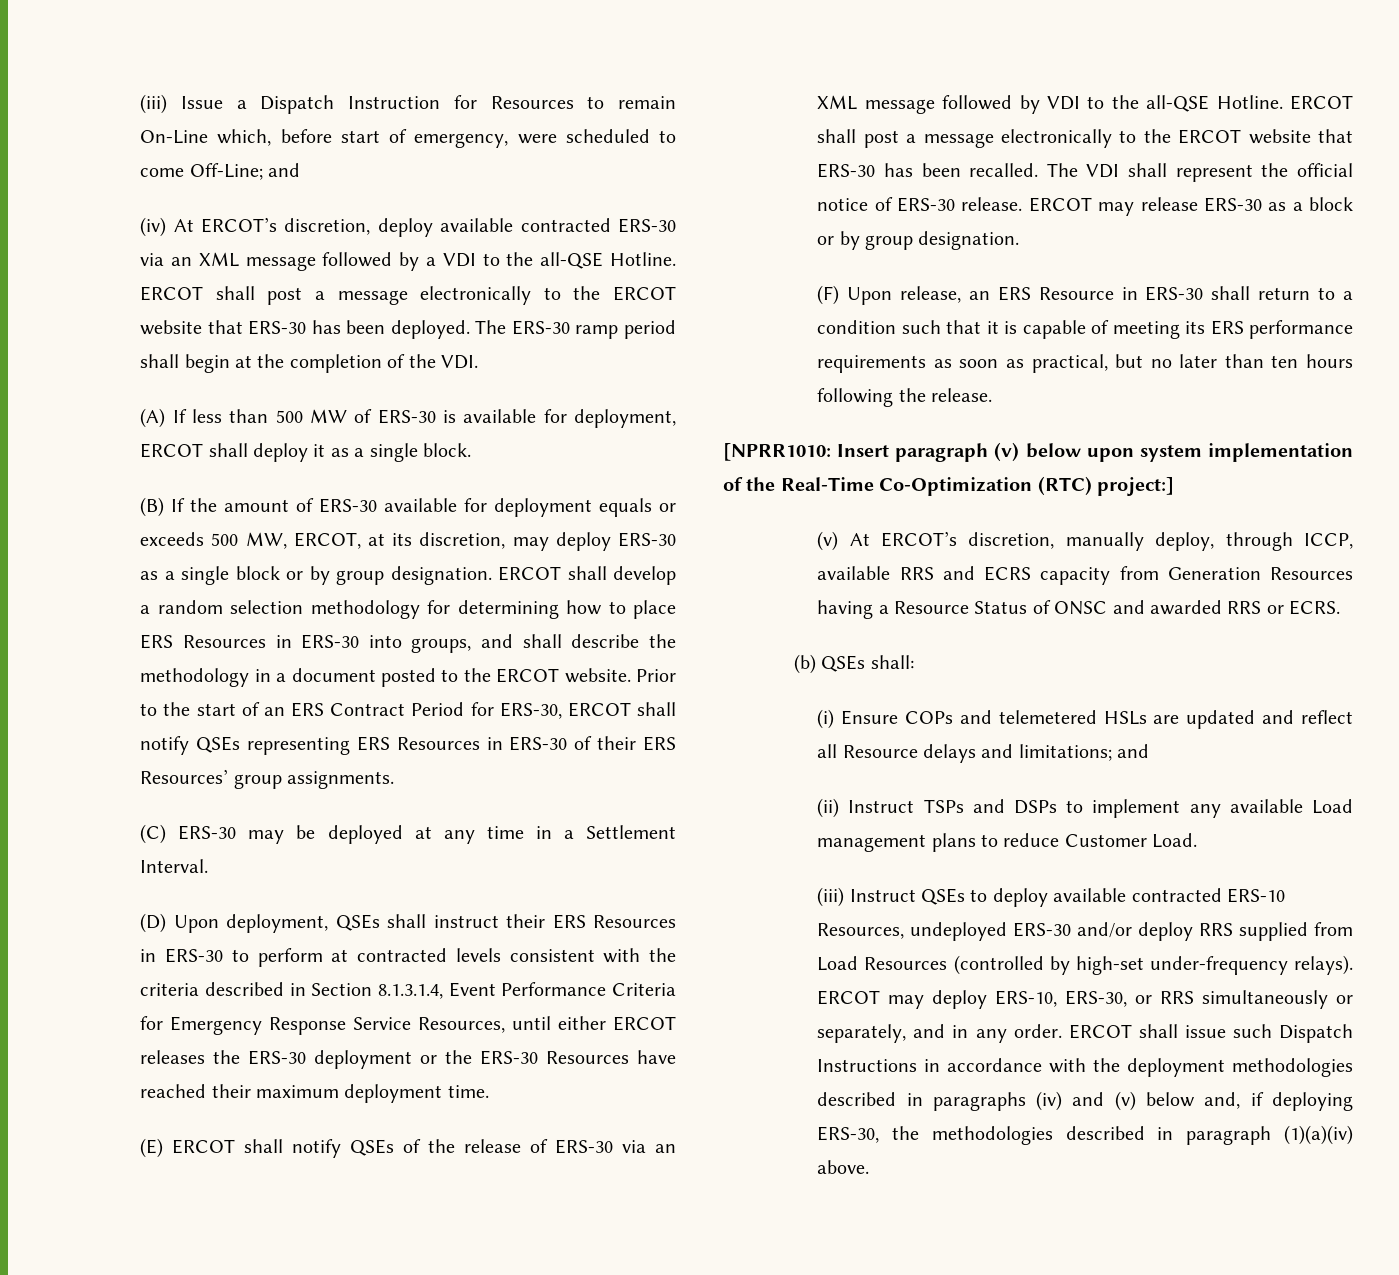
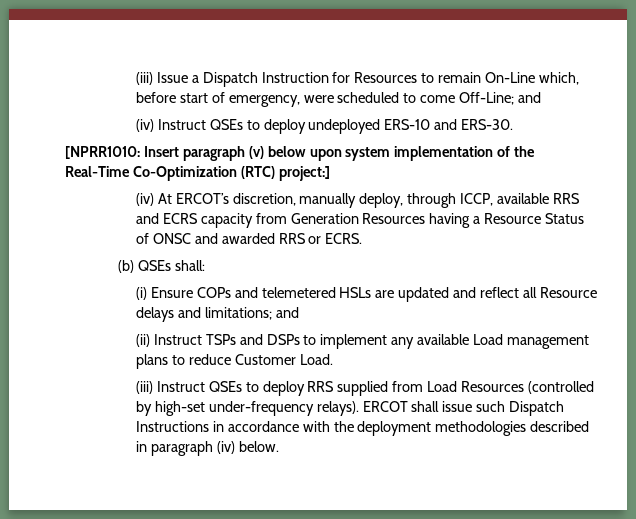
- (iv) At ERCOT’s discretion, deploy available contracted ERS-30 via an XML message followed by a VDI to the all-QSE Hotline. ERCOT shall post a message electronically to the ERCOT website that ERS-30 has been deployed. The ERS-30 ramp period shall begin at the completion of the VDI.
- (A) If less than 500 MW of ERS-30 is available for deployment, ERCOT shall deploy it as a single block.
- (B) If the amount of ERS-30 available for deployment equals or exceeds 500 MW, ERCOT, at its discretion, may deploy ERS-30 as a single block or by group designation. ERCOT shall develop a random selection methodology for determining how to place ERS Resources in ERS-30 into groups, and shall describe the methodology in a document posted to the ERCOT website. Prior to the start of an ERS Contract Period for ERS-30, ERCOT shall notify QSEs representing ERS Resources in ERS-30 of their ERS Resources’ group assignments.
- (C) ERS-30 may be deployed at any time in a Settlement Interval.
- (D) Upon deployment, QSEs shall instruct their ERS Resources in ERS-30 to perform at contracted levels consistent with the criteria described in Section 8.1.3.1.4, Event Performance Criteria for Emergency Response Service Resources, until either ERCOT releases the ERS-30 deployment or the ERS-30 Resources have reached their maximum deployment time.
- (E) ERCOT shall notify QSEs of the release of ERS-30 via an XML message followed by VDI to the all-QSE Hotline. ERCOT shall post a message electronically to the ERCOT website that ERS-30 has been recalled. The VDI shall represent the official notice of ERS-30 release. ERCOT may release ERS-30 as a block or by group designation.
- (F) Upon release, an ERS Resource in ERS-30 shall return to a condition such that it is capable of meeting its ERS performance requirements as soon as practical, but no later than ten hours following the release.
+ (iv) Instruct QSEs to deploy undeployed ERS-10 and ERS-30.
- (v) At ERCOT’s discretion, manually deploy, through ICCP, available RRS and ECRS capacity from Generation Resources having a Resource Status of ONSC and awarded RRS or ECRS.
+ (iv) At ERCOT’s discretion, manually deploy, through ICCP, available RRS and ECRS capacity from Generation Resources having a Resource Status of ONSC and awarded RRS or ECRS.
- (iii) Instruct QSEs to deploy available contracted ERS-10 Resources, undeployed ERS-30 and/or deploy RRS supplied from Load Resources (controlled by high-set under-frequency relays).
+ (iii) Instruct QSEs to deploy RRS supplied from Load Resources (controlled by high-set under-frequency relays).
- ERCOT may deploy ERS-10, ERS-30, or RRS simultaneously or separately, and in any order. ERCOT shall issue such Dispatch Instructions in accordance with the deployment methodologies described in paragraphs (iv) and (v) below and, if deploying ERS-30, the methodologies described in paragraph (1)(a)(iv) above.
+ ERCOT shall issue such Dispatch Instructions in accordance with the deployment methodologies described in paragraph (iv) below.

